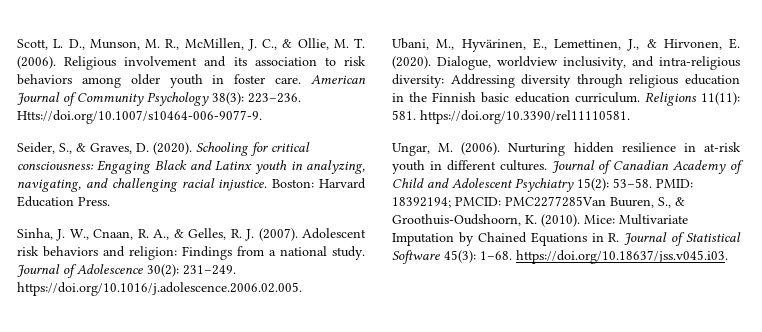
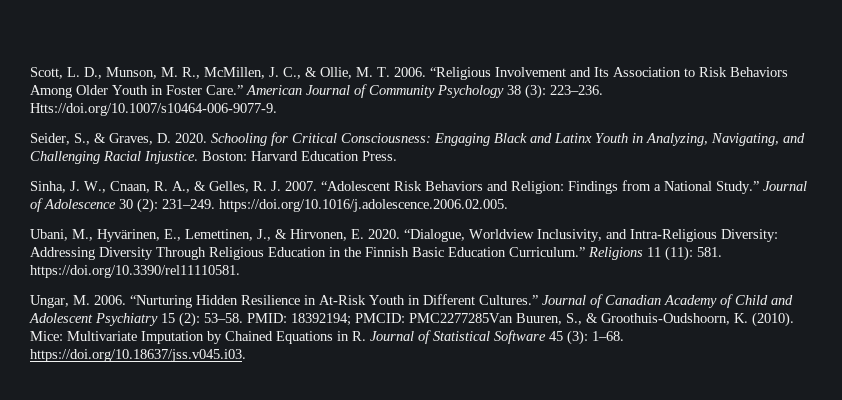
- Scott, L. D., Munson, M. R., McMillen, J. C., & Ollie, M. T. (2006). Religious involvement and its association to risk behaviors among older youth in foster care.
+ Scott, L. D., Munson, M. R., McMillen, J. C., & Ollie, M. T. 2006. “Religious Involvement and Its Association to Risk Behaviors Among Older Youth in Foster Care.”
- American Journal of Community Psychology 38(3): 223–236.
+ American Journal of Community Psychology 38 (3): 223–236.
- Seider, S., & Graves, D. (2020).
+ Seider, S., & Graves, D. 2020.
- Schooling for critical consciousness: Engaging Black and Latinx youth in analyzing, navigating, and challenging racial injustice.
+ Schooling for Critical Consciousness: Engaging Black and Latinx Youth in Analyzing, Navigating, and Challenging Racial Injustice.
- Sinha, J. W., Cnaan, R. A., & Gelles, R. J. (2007). Adolescent risk behaviors and religion: Findings from a national study.
+ Sinha, J. W., Cnaan, R. A., & Gelles, R. J. 2007. “Adolescent Risk Behaviors and Religion: Findings from a National Study.”
- Journal of Adolescence 30(2): 231–249. https://doi.org/10.1016/j.adolescence.2006.02.005.
+ Journal of Adolescence 30 (2): 231–249. https://doi.org/10.1016/j.adolescence.2006.02.005.
- Ubani, M., Hyvärinen, E., Lemettinen, J., & Hirvonen, E. (2020). Dialogue, worldview inclusivity, and intra-religious diversity: Addressing diversity through religious education in the Finnish basic education curriculum. Religions 11(11): 581. https://doi.org/10.3390/rel11110581.
- Ungar, M. (2006). Nurturing hidden resilience in at-risk youth in different cultures.
+ Ubani, M., Hyvärinen, E., Lemettinen, J., & Hirvonen, E. 2020. “Dialogue, Worldview Inclusivity, and Intra-Religious Diversity: Addressing Diversity Through Religious Education in the Finnish Basic Education Curriculum.” Religions 11 (11): 581. https://doi.org/10.3390/rel11110581.
+ Ungar, M. 2006. “Nurturing Hidden Resilience in At-Risk Youth in Different Cultures.”
- Journal of Canadian Academy of Child and Adolescent Psychiatry 15(2): 53–58.
+ Journal of Canadian Academy of Child and Adolescent Psychiatry 15 (2): 53–58.
- Mice: Multivariate Imputation by Chained Equations in R. Journal of Statistical Software 45(3): 1–68. https://doi.org/10.18637/jss.v045.i03.
+ Mice: Multivariate Imputation by Chained Equations in R. Journal of Statistical Software 45 (3): 1–68. https://doi.org/10.18637/jss.v045.i03.

